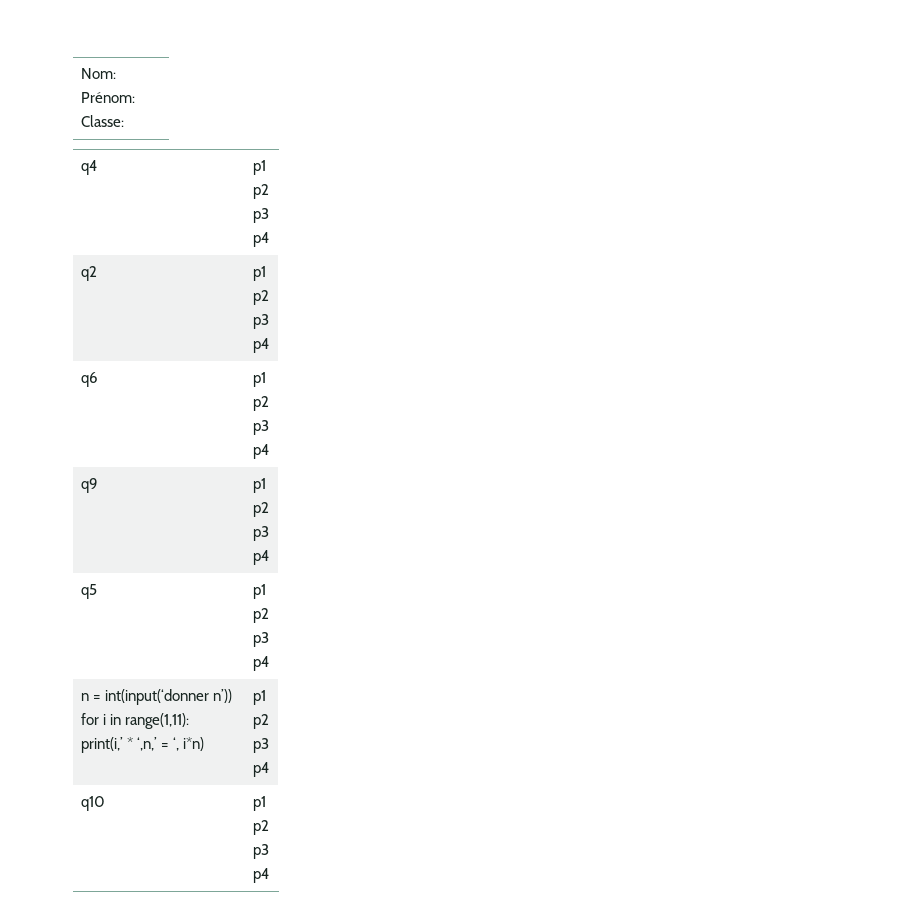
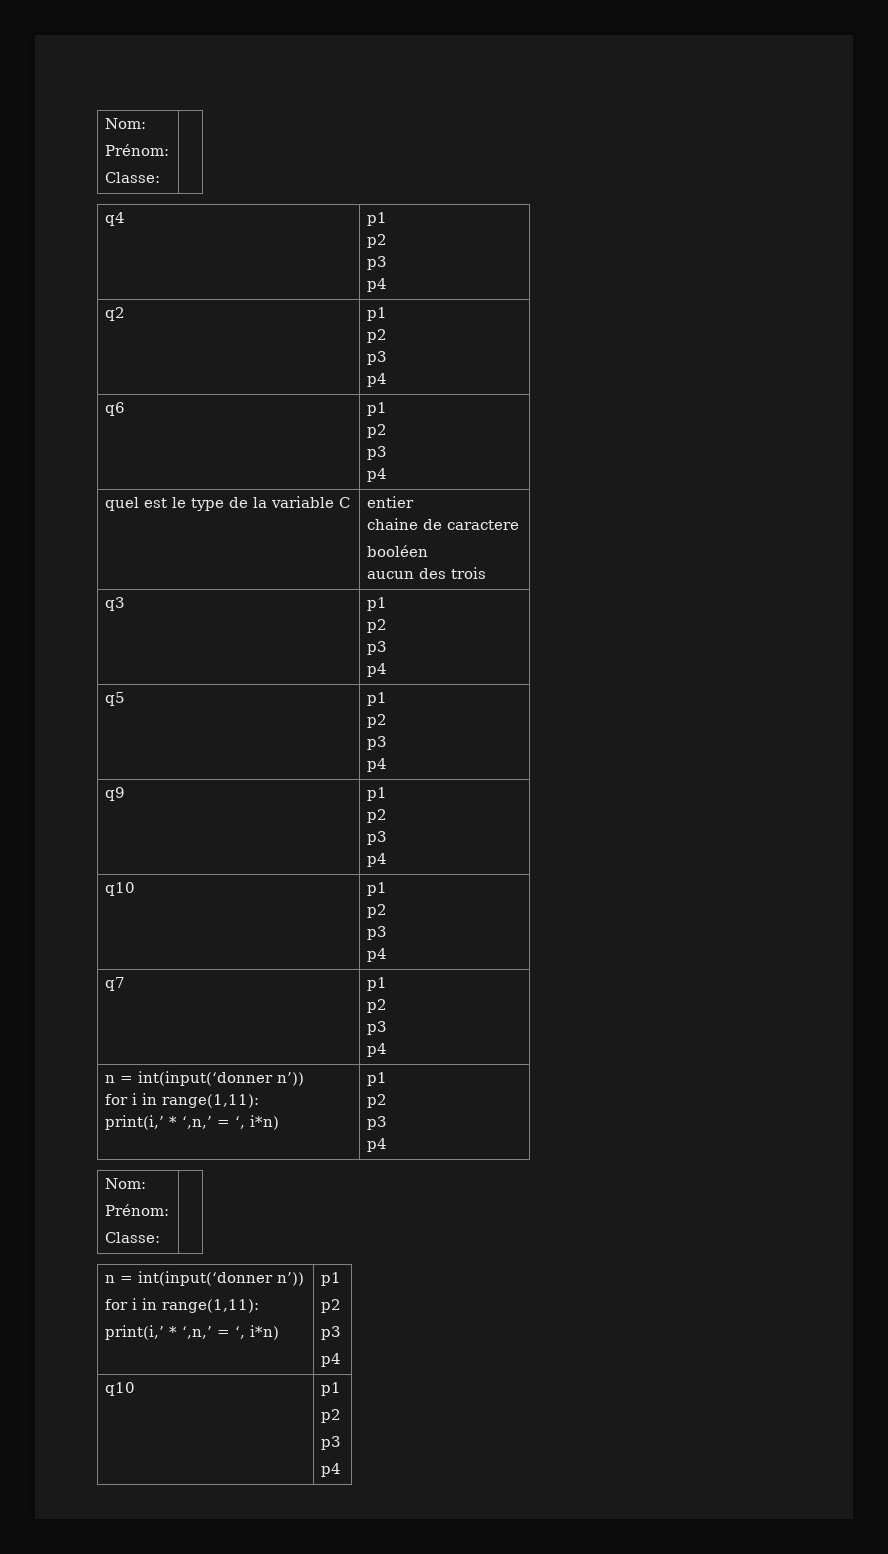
- q9 | p1
+ quel est le type de la variable C | entier
+ chaine de caractere
+ booléen
+ aucun des trois
+ q3 | p1
+ q9 | p1
+ p2
+ p3
+ p4
+ q10 | p1
+ p2
+ p3
+ p4
+ q7 | p1
+ p2
+ p3
+ p4
+ n = int(input(‘donner n’))
+ for i in range(1,11):
+ print(i,’ * ‘,n,’ = ‘, i*n) | p1
+ p2
+ p3
+ p4
+ Nom:
+ Prénom:
+ Classe: |

